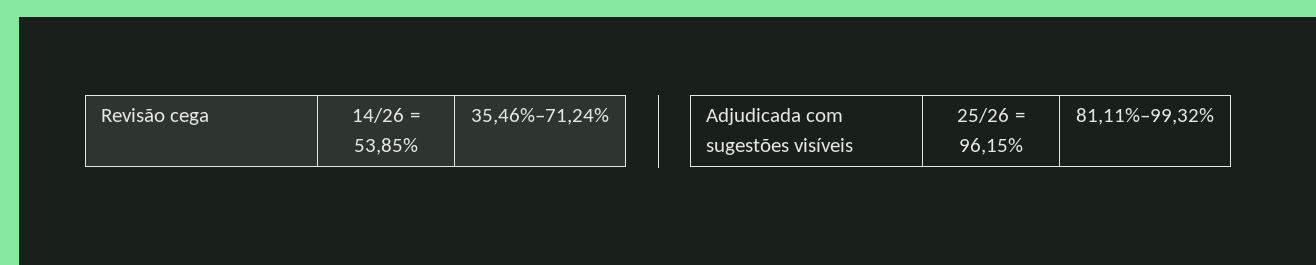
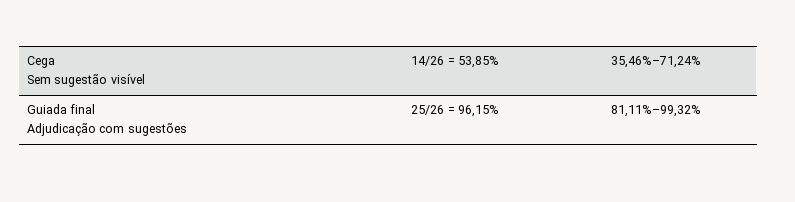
- Revisão cega | 14/26 = 53,85% | 35,46%–71,24%
+ Cega
+ Sem sugestão visível | 14/26 = 53,85% | 35,46%–71,24%
- Adjudicada com sugestões visíveis | 25/26 = 96,15% | 81,11%–99,32%
+ Guiada final
+ Adjudicação com sugestões | 25/26 = 96,15% | 81,11%–99,32%

